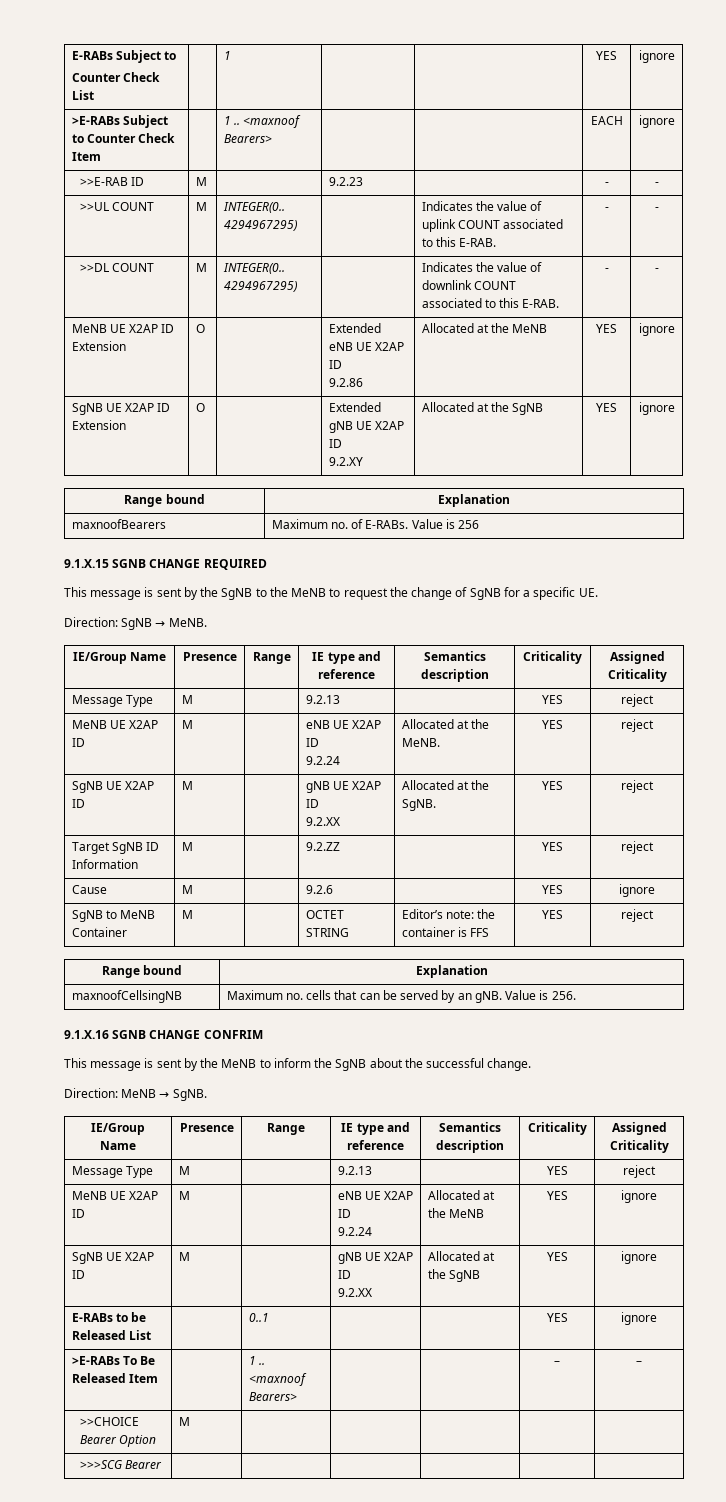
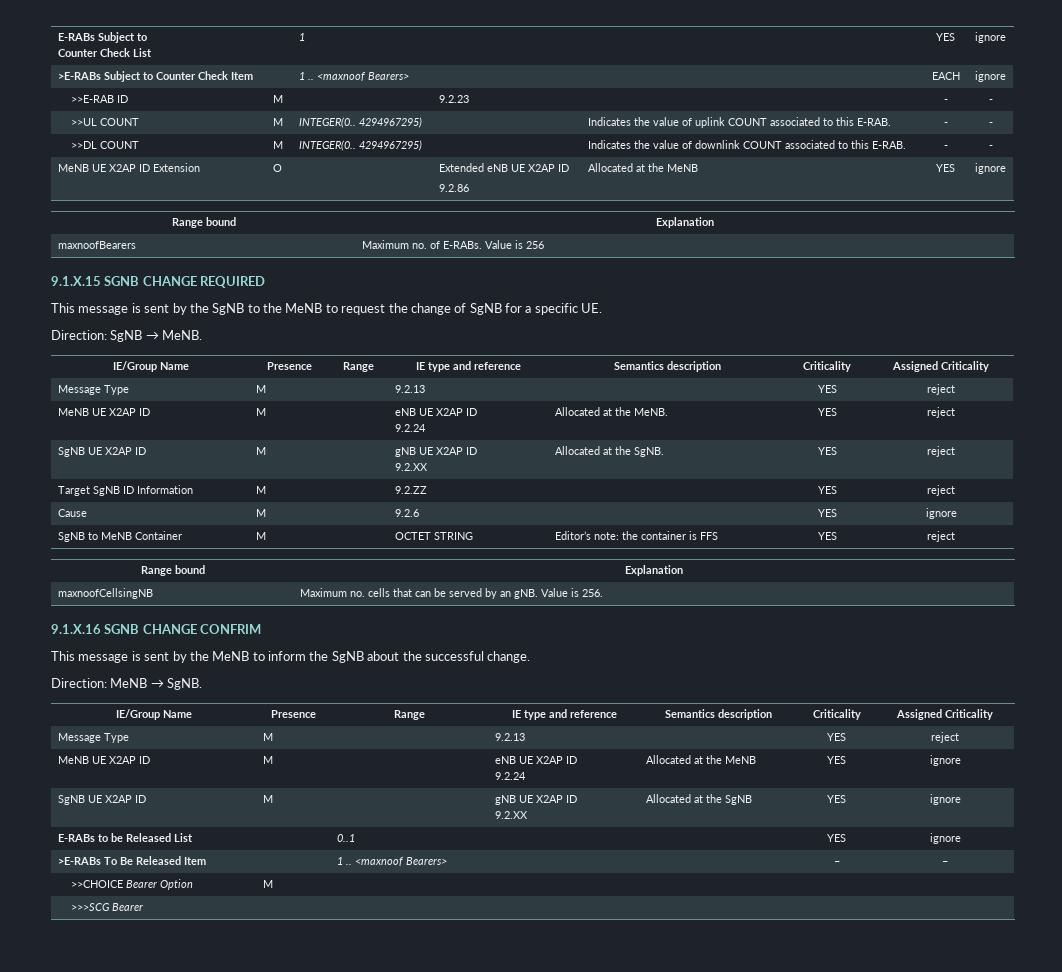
- SgNB UE X2AP ID Extension | O | | Extended gNB UE X2AP ID
- 9.2.XY | Allocated at the SgNB | YES | ignore

